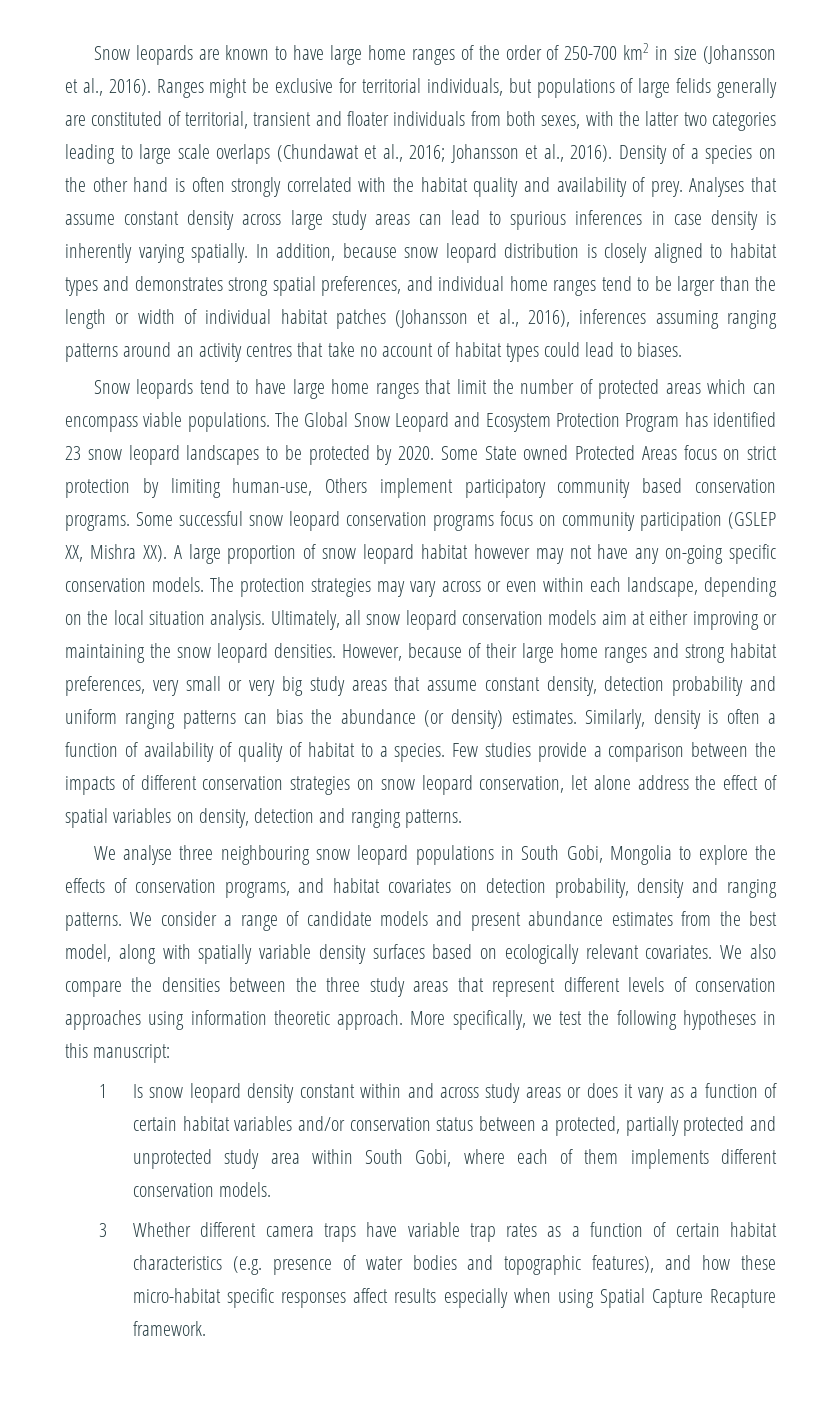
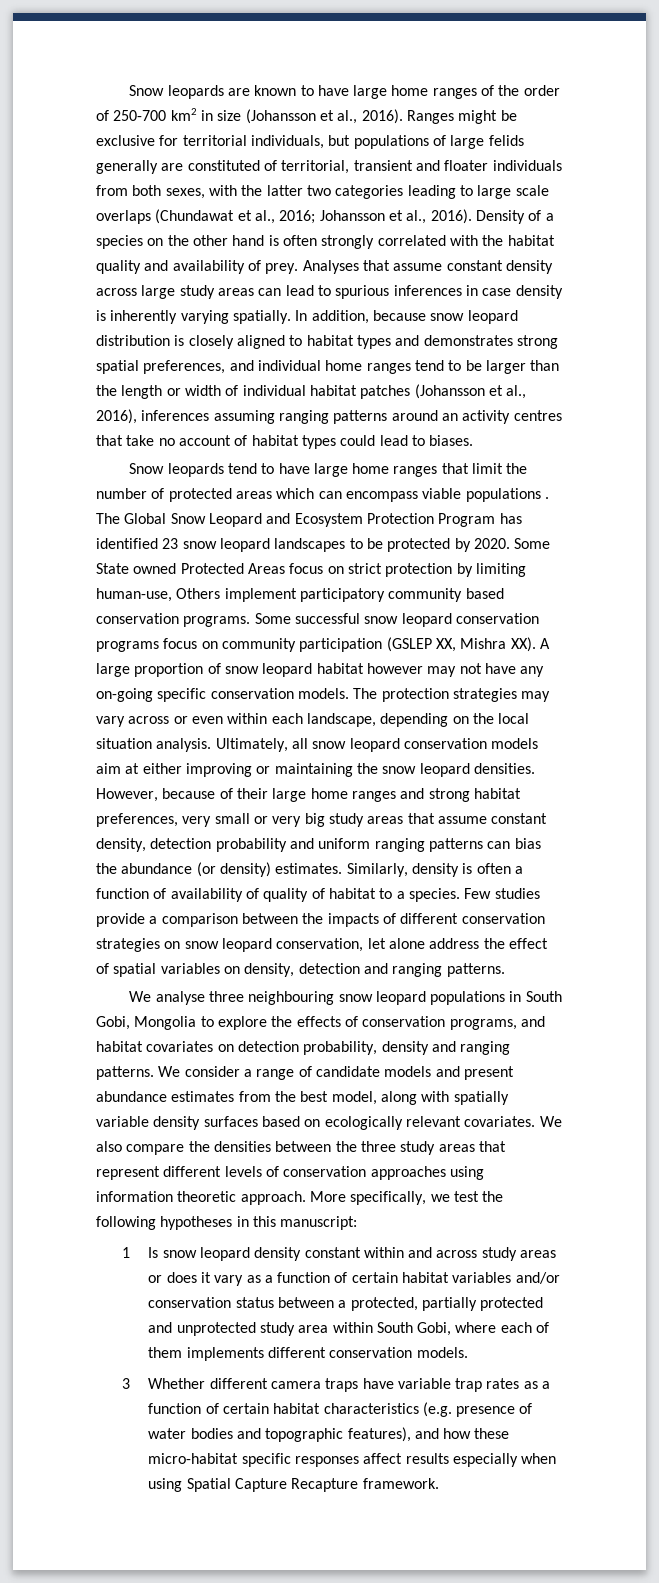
- Snow leopards tend to have large home ranges that limit the number of protected areas which can encompass viable populations.
+ Snow leopards tend to have large home ranges that limit the number of protected areas which can encompass viable populations .

